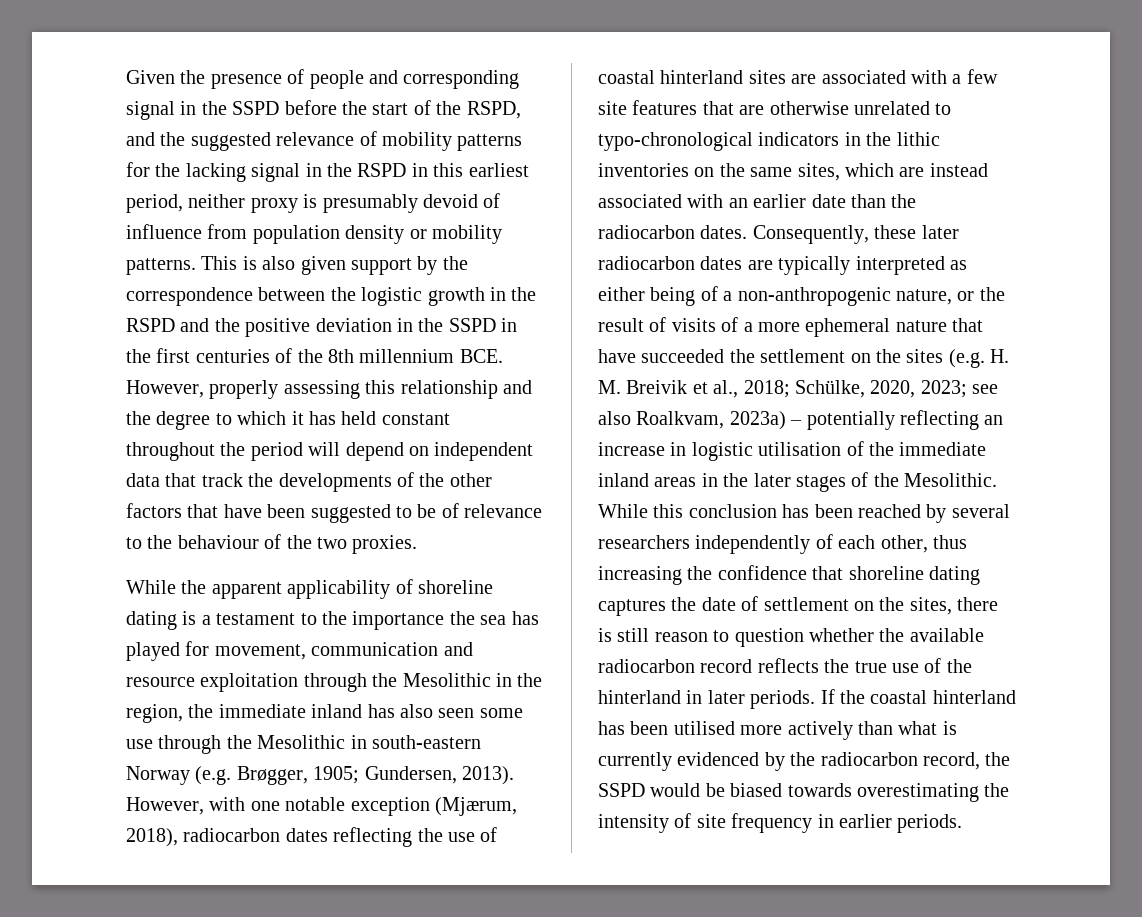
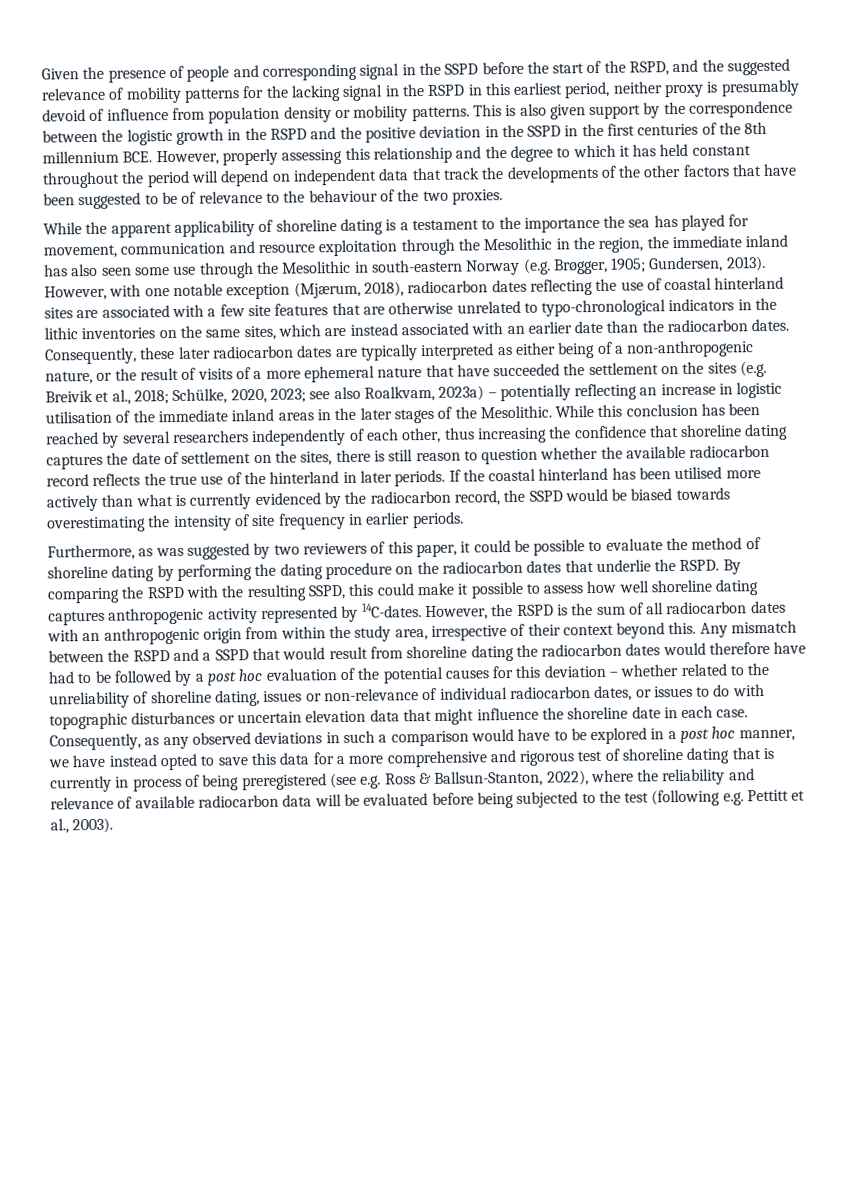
- Consequently, these later radiocarbon dates are typically interpreted as either being of a non-anthropogenic nature, or the result of visits of a more ephemeral nature that have succeeded the settlement on the sites (e.g. H. M. Breivik et al., 2018;
+ Consequently, these later radiocarbon dates are typically interpreted as either being of a non-anthropogenic nature, or the result of visits of a more ephemeral nature that have succeeded the settlement on the sites (e.g. Breivik et al., 2018;
+ Furthermore, as was suggested by two reviewers of this paper, it could be possible to evaluate the method of shoreline dating by performing the dating procedure on the radiocarbon dates that underlie the RSPD. By comparing the RSPD with the resulting SSPD, this could make it possible to assess how well shoreline dating captures anthropogenic activity represented by 14C-dates. However, the RSPD is the sum of all radiocarbon dates with an anthropogenic origin from within the study area, irrespective of their context beyond this. Any mismatch between the RSPD and a SSPD that would result from shoreline dating the radiocarbon dates would therefore have had to be followed by a post hoc evaluation of the potential causes for this deviation – whether related to the unreliability of shoreline dating, issues or non-relevance of individual radiocarbon dates, or issues to do with topographic disturbances or uncertain elevation data that might influence the shoreline date in each case. Consequently, as any observed deviations in such a comparison would have to be explored in a post hoc manner, we have instead opted to save this data for a more comprehensive and rigorous test of shoreline dating that is currently in process of being preregistered (see e.g. Ross & Ballsun-Stanton, 2022), where the reliability and relevance of available radiocarbon data will be evaluated before being subjected to the test (following e.g. Pettitt et al., 2003).

